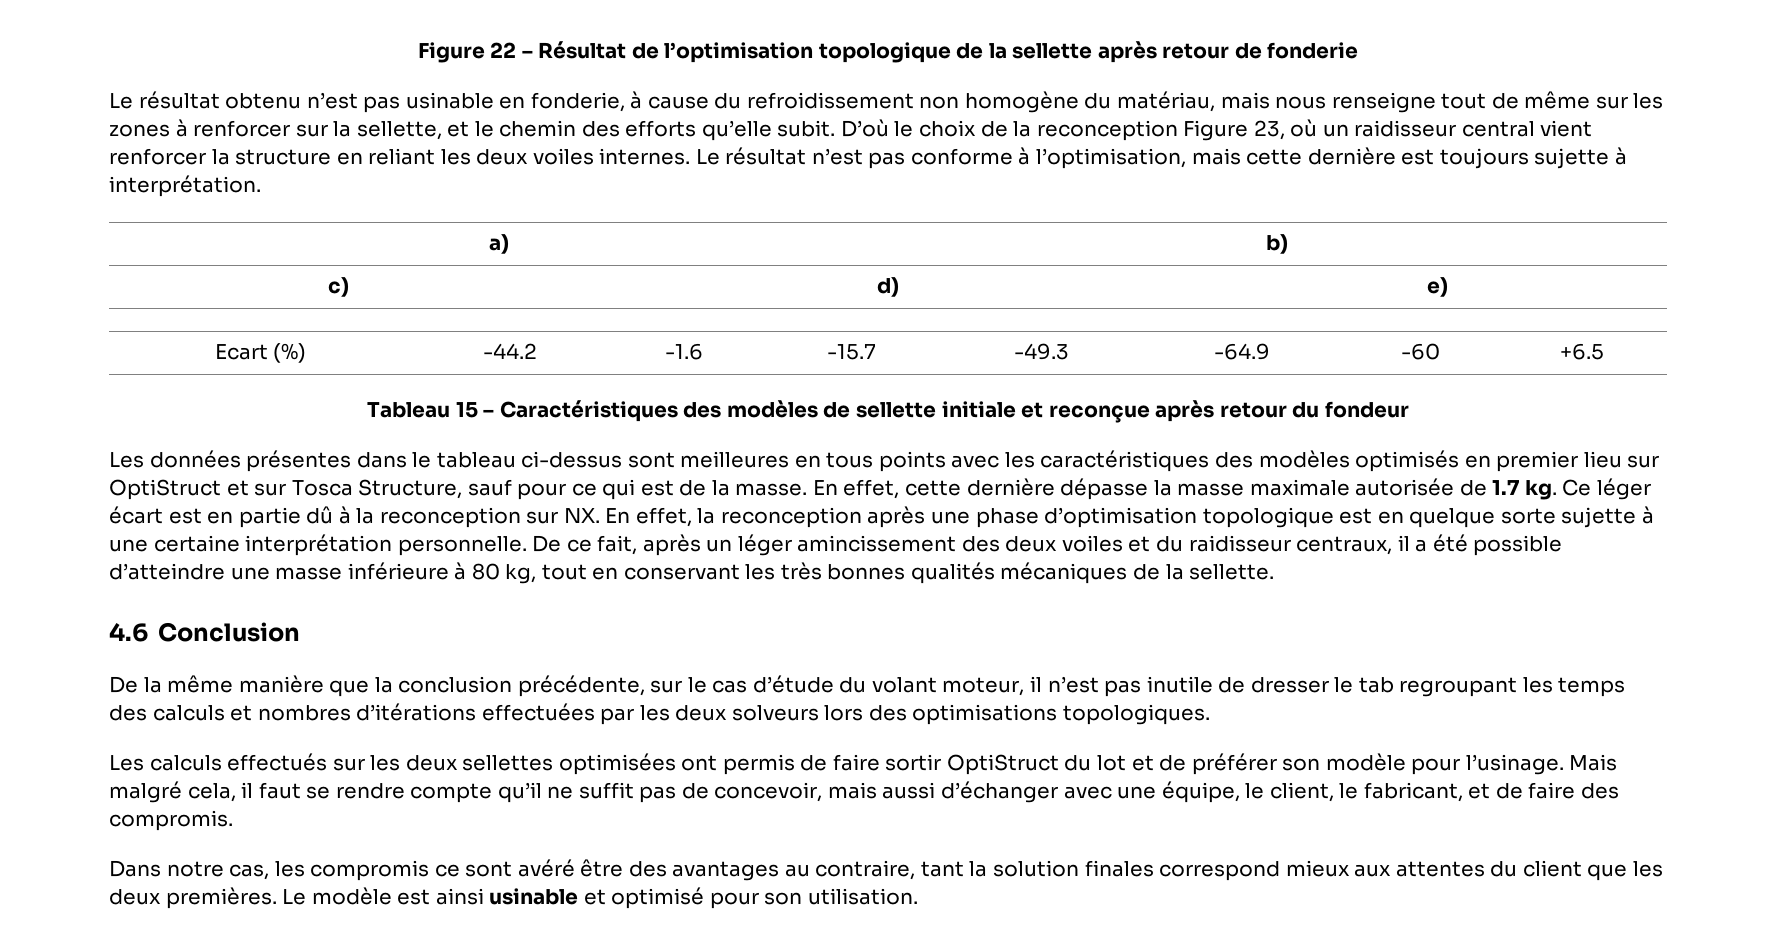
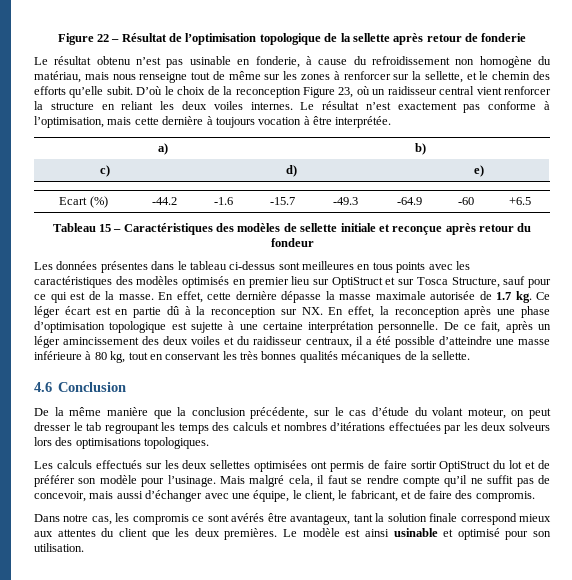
- Le résultat n’est pas conforme à l’optimisation, mais cette dernière est toujours sujette à interprétation.
+ Le résultat n’est exactement pas conforme à l’optimisation, mais cette dernière à toujours vocation à être interprétée.
- Ce léger écart est en partie dû à la reconception sur NX. En effet, la reconception après une phase d’optimisation topologique est en quelque sorte sujette à une certaine interprétation personnelle.
+ Ce léger écart est en partie dû à la reconception sur NX. En effet, la reconception après une phase d’optimisation topologique est sujette à une certaine interprétation personnelle.
- De la même manière que la conclusion précédente, sur le cas d’étude du volant moteur, il n’est pas inutile de dresser le tab regroupant les temps des calculs et nombres d’itérations effectuées par les deux solveurs lors des optimisations topologiques.
+ De la même manière que la conclusion précédente, sur le cas d’étude du volant moteur, on peut dresser le tab regroupant les temps des calculs et nombres d’itérations effectuées par les deux solveurs lors des optimisations topologiques.
- Dans notre cas, les compromis ce sont avéré être des avantages au contraire, tant la solution finales correspond mieux aux attentes du client que les deux premières.
+ Dans notre cas, les compromis ce sont avérés être avantageux, tant la solution finale correspond mieux aux attentes du client que les deux premières.

